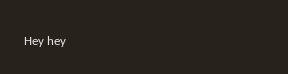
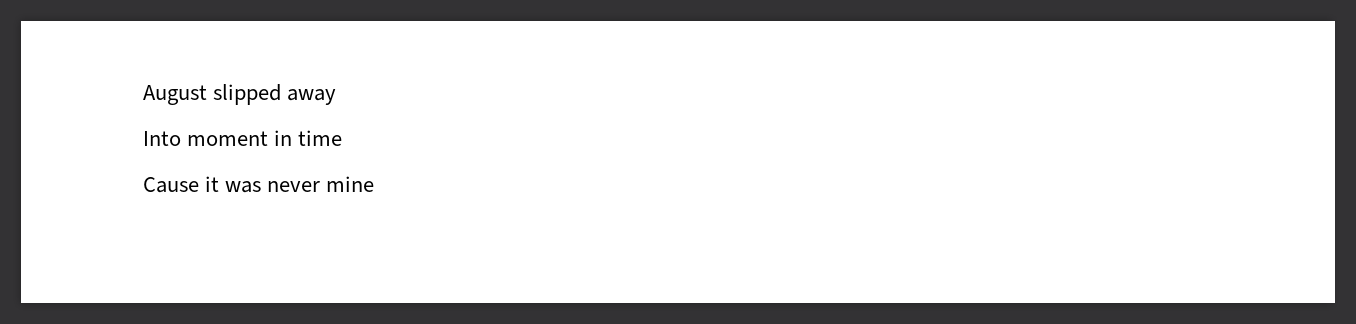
- Hey hey
+ August slipped away
+ Into moment in time
+ Cause it was never mine

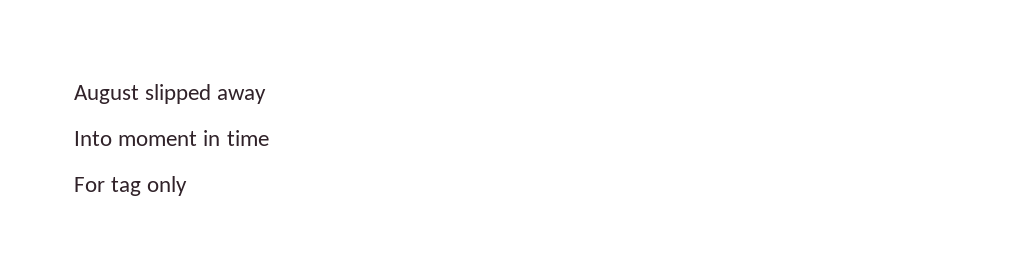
- Cause it was never mine
+ For tag only

